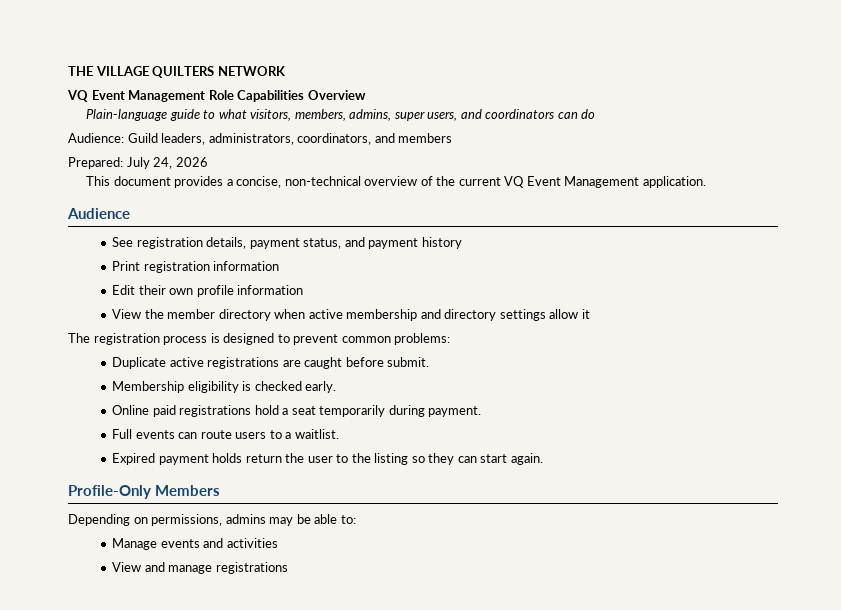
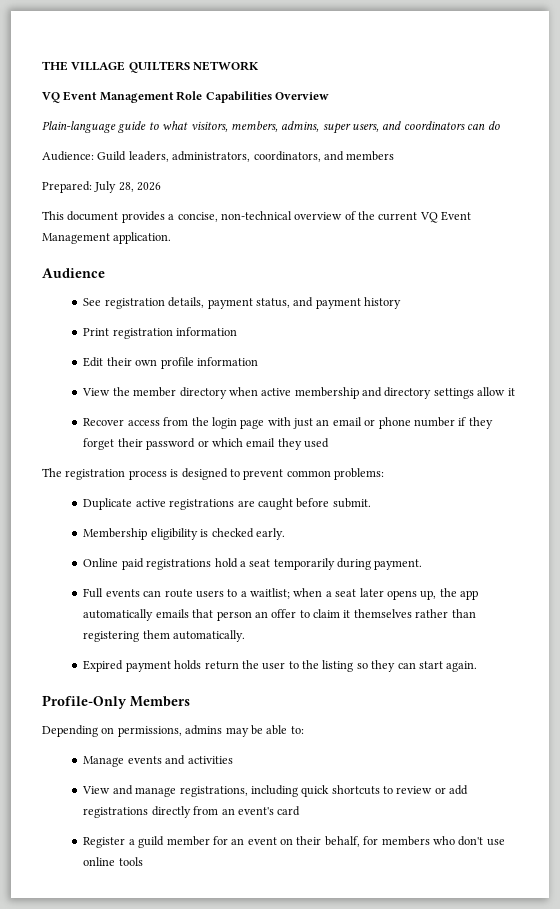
- Prepared: July 24, 2026
+ Prepared: July 28, 2026
+ Recover access from the login page with just an email or phone number if they forget their password or which email they used
- Full events can route users to a waitlist.
+ Full events can route users to a waitlist; when a seat later opens up, the app automatically emails that person an offer to claim it themselves rather than registering them automatically.
- View and manage registrations
+ View and manage registrations, including quick shortcuts to review or add registrations directly from an event's card
+ Register a guild member for an event on their behalf, for members who don't use online tools

